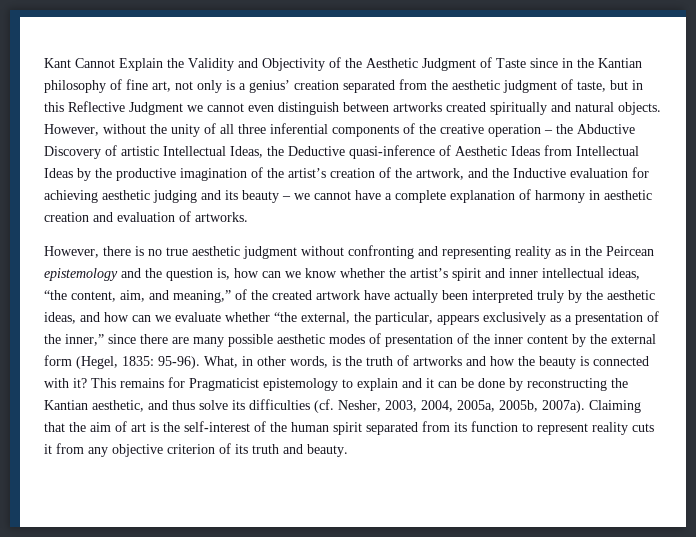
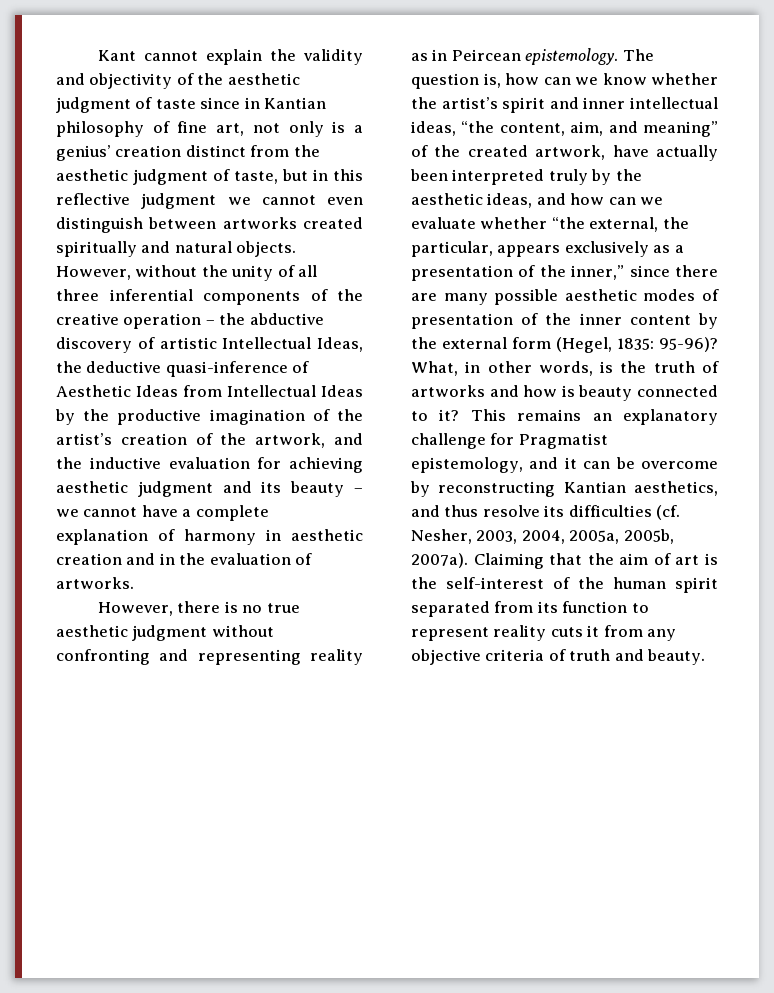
- Kant Cannot Explain the Validity and Objectivity of the Aesthetic Judgment of Taste since in the Kantian philosophy of fine art, not only is a genius’ creation separated from the aesthetic judgment of taste, but in this Reflective Judgment we cannot even distinguish between artworks created spiritually and natural objects.
+ Kant cannot explain the validity and objectivity of the aesthetic judgment of taste since in Kantian philosophy of fine art, not only is a genius’ creation distinct from the aesthetic judgment of taste, but in this reflective judgment we cannot even distinguish between artworks created spiritually and natural objects.
- However, without the unity of all three inferential components of the creative operation – the Abductive Discovery of artistic Intellectual Ideas, the Deductive quasi-inference of Aesthetic Ideas from Intellectual Ideas by the productive imagination of the artist’s creation of the artwork, and the Inductive evaluation for achieving aesthetic judging and its beauty – we cannot have a complete explanation of harmony in aesthetic creation and evaluation of artworks.
+ However, without the unity of all three inferential components of the creative operation – the abductive discovery of artistic Intellectual Ideas, the deductive quasi-inference of Aesthetic Ideas from Intellectual Ideas by the productive imagination of the artist’s creation of the artwork, and the inductive evaluation for achieving aesthetic judgment and its beauty – we cannot have a complete explanation of harmony in aesthetic creation and in the evaluation of artworks.
- However, there is no true aesthetic judgment without confronting and representing reality as in the Peircean epistemology and the question is, how can we know whether the artist’s spirit and inner intellectual ideas, “the content, aim, and meaning,” of the created artwork have actually been interpreted truly by the aesthetic ideas, and how can we evaluate whether “the external, the particular, appears exclusively as a presentation of the inner,” since there are many possible aesthetic modes of presentation of the inner content by the external form (Hegel, 1835:
+ However, there is no true aesthetic judgment without confronting and representing reality as in Peircean epistemology. The question is, how can we know whether the artist’s spirit and inner intellectual ideas, “the content, aim, and meaning” of the created artwork, have actually been interpreted truly by the aesthetic ideas, and how can we evaluate whether “the external, the particular, appears exclusively as a presentation of the inner,” since there are many possible aesthetic modes of presentation of the inner content by the external form (Hegel, 1835:
- 95-96).
+ 95-96)?
- What, in other words, is the truth of artworks and how the beauty is connected with it? This remains for Pragmaticist epistemology to explain and it can be done by reconstructing the Kantian aesthetic, and thus solve its difficulties (cf. Nesher, 2003, 2004, 2005a, 2005b, 2007a).
+ What, in other words, is the truth of artworks and how is beauty connected to it? This remains an explanatory challenge for Pragmatist epistemology, and it can be overcome by reconstructing Kantian aesthetics, and thus resolve its difficulties (cf. Nesher, 2003, 2004, 2005a, 2005b, 2007a).
- Claiming that the aim of art is the self-interest of the human spirit separated from its function to represent reality cuts it from any objective criterion of its truth and beauty.
+ Claiming that the aim of art is the self-interest of the human spirit separated from its function to represent reality cuts it from any objective criteria of truth and beauty.

